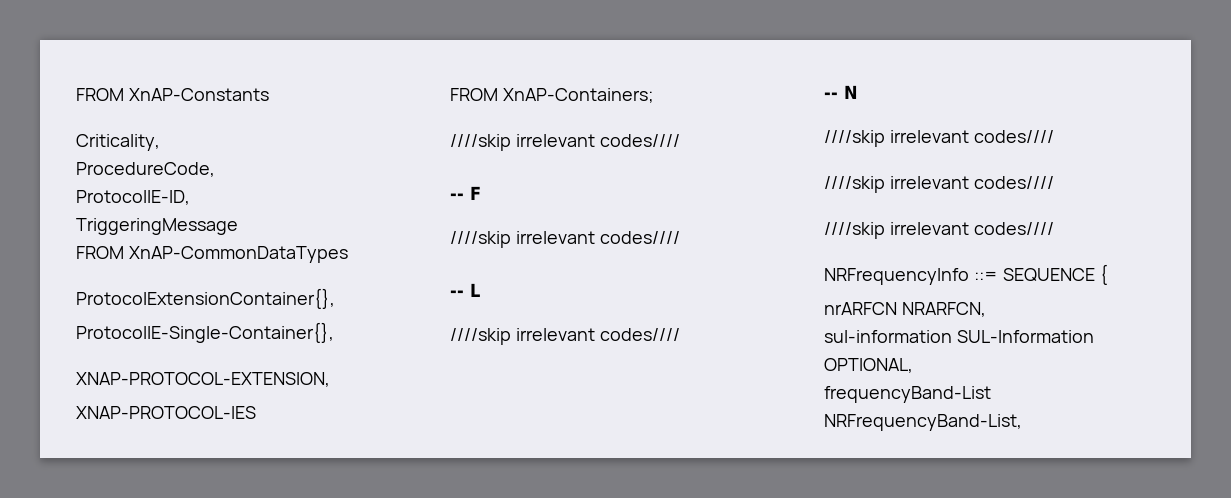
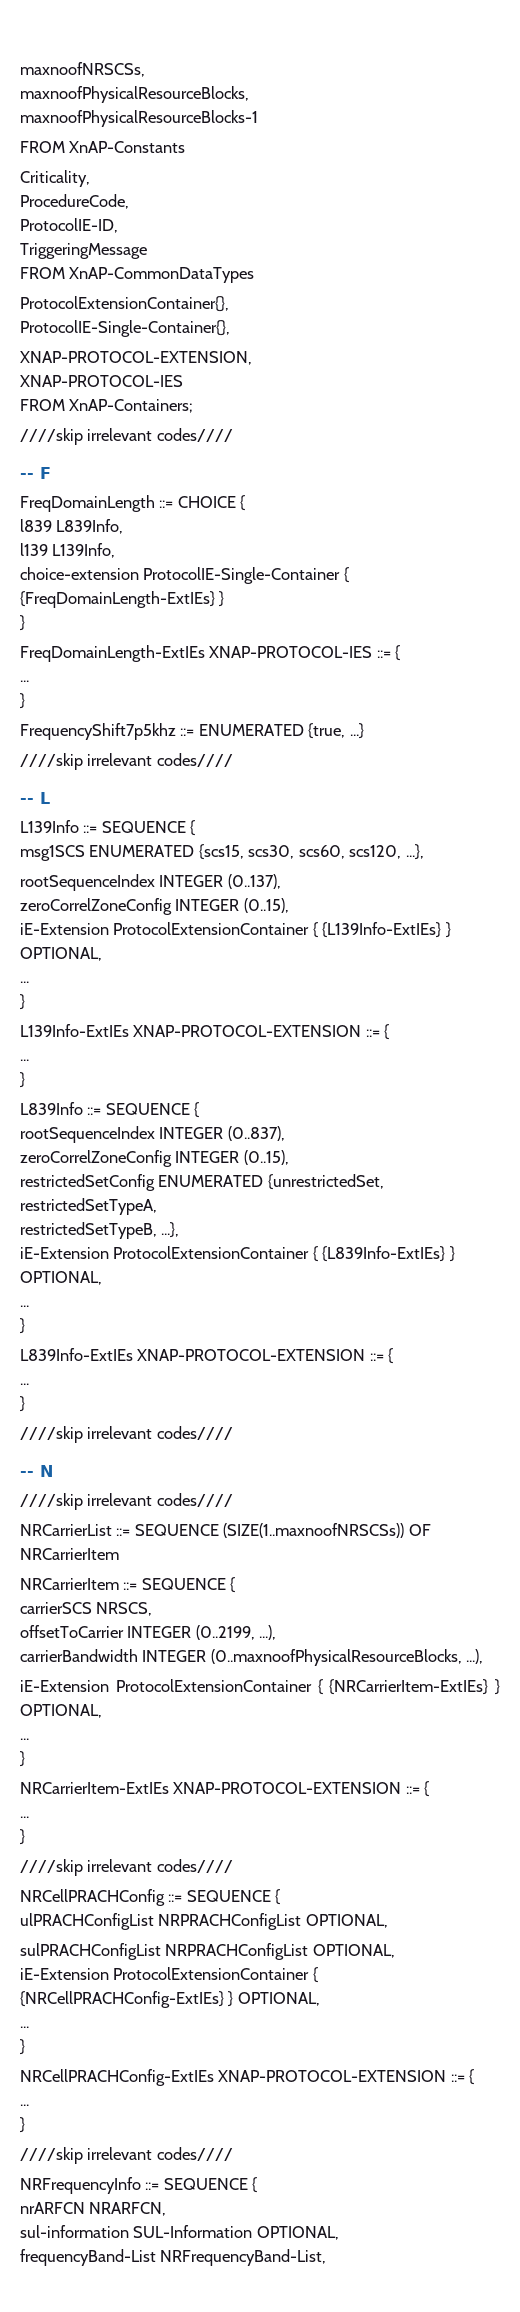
+ maxnoofNRSCSs,
+ maxnoofPhysicalResourceBlocks,
+ maxnoofPhysicalResourceBlocks-1
+ FreqDomainLength ::= CHOICE {
+ l839 L839Info,
+ l139 L139Info,
+ choice-extension ProtocolIE-Single-Container { {FreqDomainLength-ExtIEs} }
+ }
+ FreqDomainLength-ExtIEs XNAP-PROTOCOL-IES ::= {
+ ...
+ }
+ FrequencyShift7p5khz ::= ENUMERATED {true, ...}
+ L139Info ::= SEQUENCE {
+ msg1SCS ENUMERATED {scs15, scs30, scs60, scs120, ...},
+ rootSequenceIndex INTEGER (0..137),
+ zeroCorrelZoneConfig INTEGER (0..15),
+ iE-Extension ProtocolExtensionContainer { {L139Info-ExtIEs} } OPTIONAL,
+ ...
+ }
+ L139Info-ExtIEs XNAP-PROTOCOL-EXTENSION ::= {
+ ...
+ }
+ L839Info ::= SEQUENCE {
+ rootSequenceIndex INTEGER (0..837),
+ zeroCorrelZoneConfig INTEGER (0..15),
+ restrictedSetConfig ENUMERATED {unrestrictedSet, restrictedSetTypeA,
+ restrictedSetTypeB, ...},
+ iE-Extension ProtocolExtensionContainer { {L839Info-ExtIEs} } OPTIONAL,
+ ...
+ }
+ L839Info-ExtIEs XNAP-PROTOCOL-EXTENSION ::= {
+ ...
+ }
  -- N
  ////skip irrelevant codes////
+ NRCarrierList ::= SEQUENCE (SIZE(1..maxnoofNRSCSs)) OF NRCarrierItem
+ NRCarrierItem ::= SEQUENCE {
+ carrierSCS NRSCS,
+ offsetToCarrier INTEGER (0..2199, ...),
+ carrierBandwidth INTEGER (0..maxnoofPhysicalResourceBlocks, ...),
+ iE-Extension ProtocolExtensionContainer { {NRCarrierItem-ExtIEs} } OPTIONAL,
+ ...
+ }
+ NRCarrierItem-ExtIEs XNAP-PROTOCOL-EXTENSION ::= {
+ ...
+ }
  ////skip irrelevant codes////
+ NRCellPRACHConfig ::= SEQUENCE {
+ ulPRACHConfigList NRPRACHConfigList OPTIONAL,
+ sulPRACHConfigList NRPRACHConfigList OPTIONAL,
+ iE-Extension ProtocolExtensionContainer { {NRCellPRACHConfig-ExtIEs} } OPTIONAL,
+ ...
+ }
+ NRCellPRACHConfig-ExtIEs XNAP-PROTOCOL-EXTENSION ::= {
+ ...
+ }

